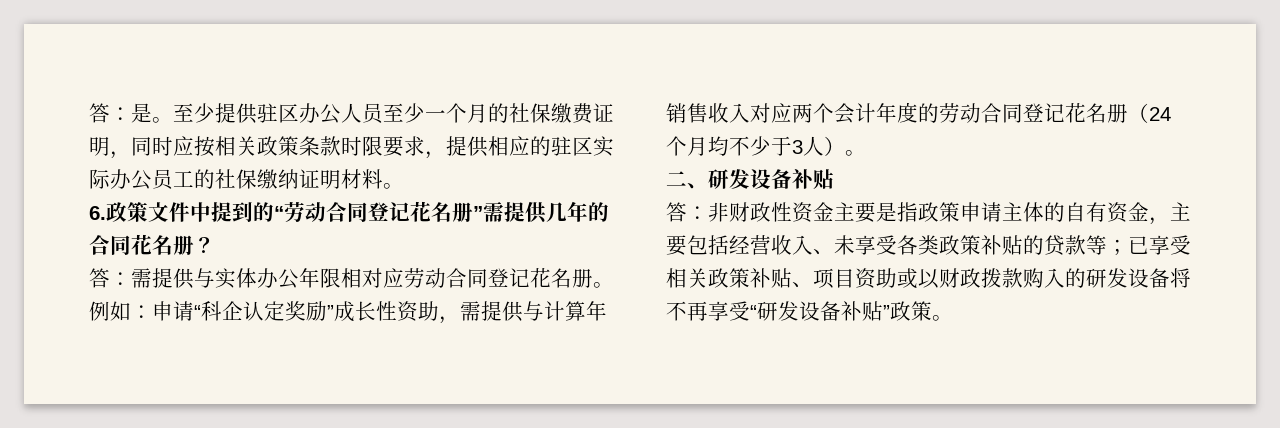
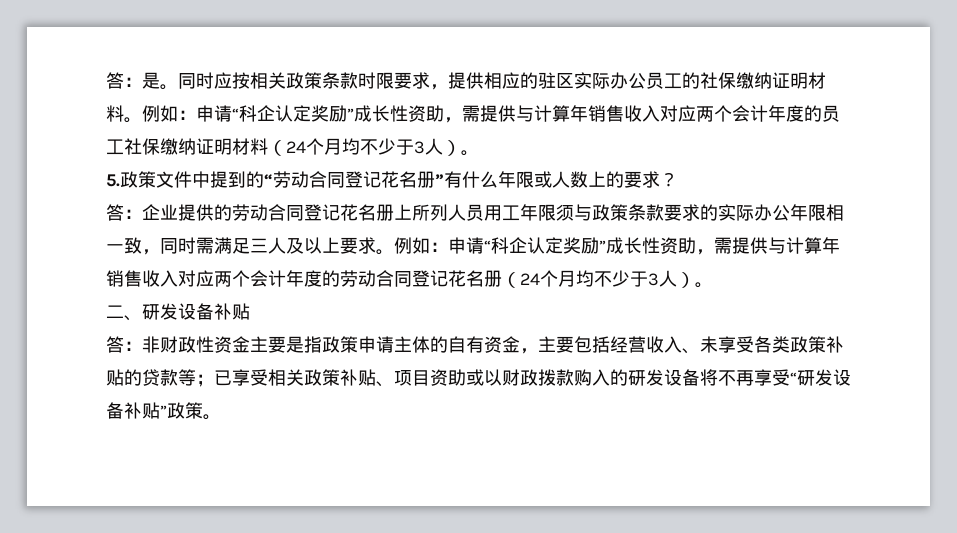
- 至少提供驻区办公人员至少一个月的社保缴费证明，同时应按相关政策条款时限要求，提供相应的驻区实际办公员工的社保缴纳证明材料。
- 6.政策文件中提到的“劳动合同登记花名册”需提供几年的合同花名册？
- 答：需提供与实体办公年限相对应劳动合同登记花名册。
+ 同时应按相关政策条款时限要求，提供相应的驻区实际办公员工的社保缴纳证明材料。例如：申请“科企认定奖励”成长性资助，需提供与计算年销售收入对应两个会计年度的员工社保缴纳证明材料（24个月均不少于3人）。
+ 5.政策文件中提到的“劳动合同登记花名册”有什么年限或人数上的要求？
+ 答：企业提供的劳动合同登记花名册上所列人员用工年限须与政策条款要求的实际办公年限相一致，同时需满足三人及以上要求。

